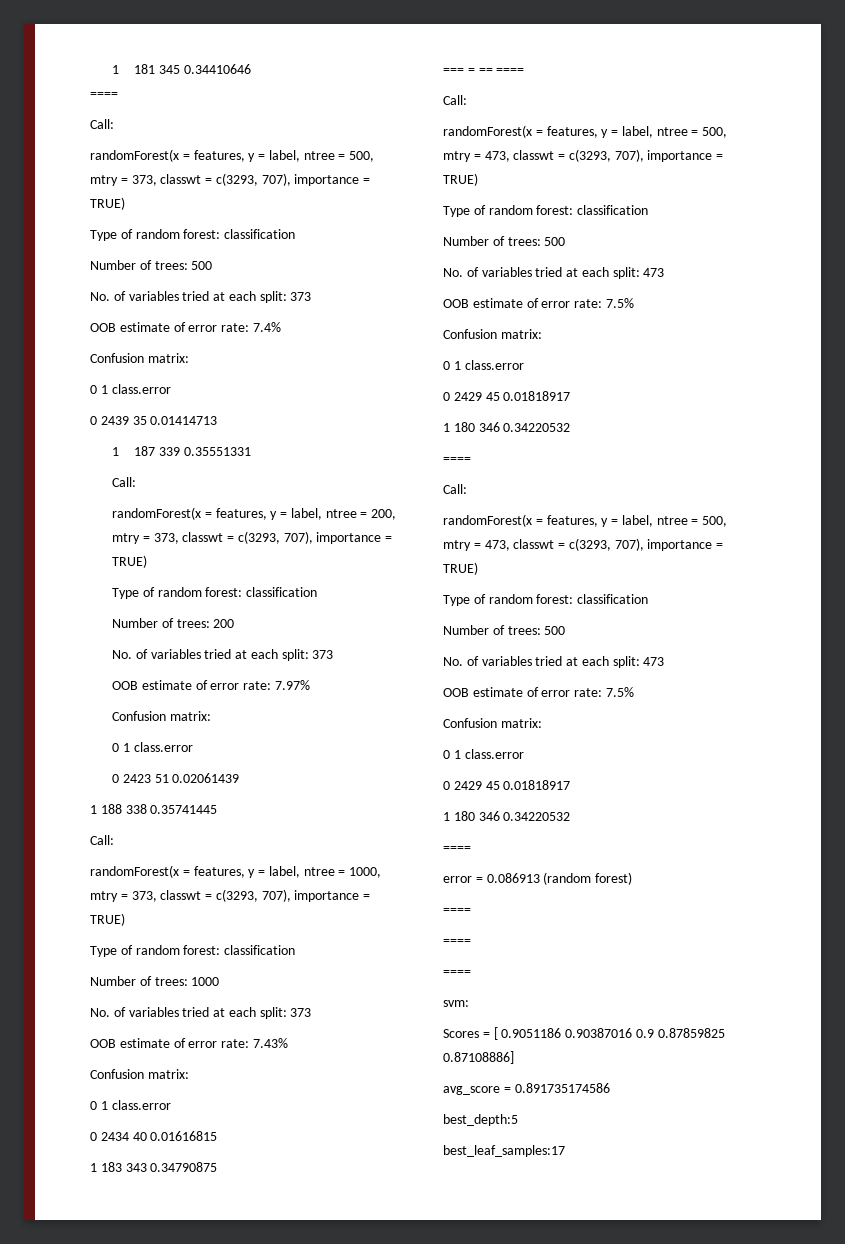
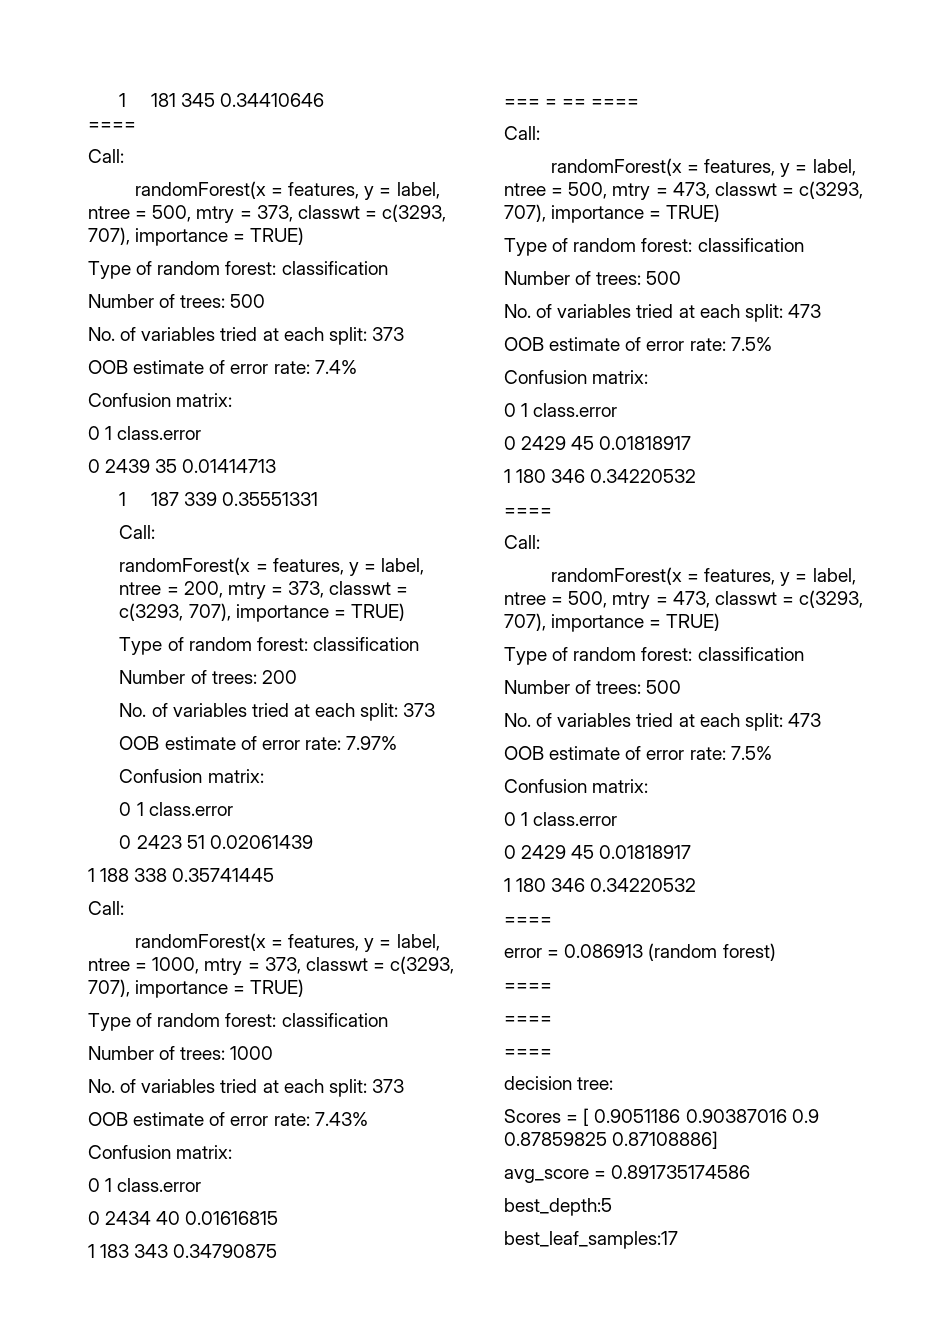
- svm:
+ decision tree:

